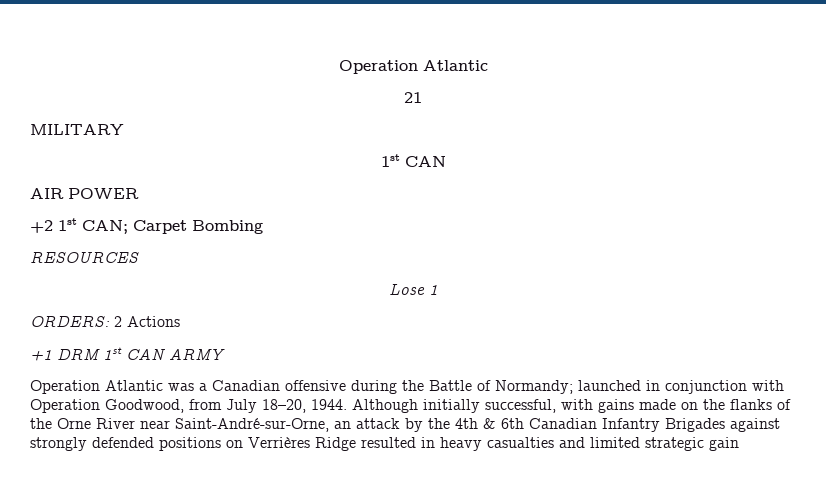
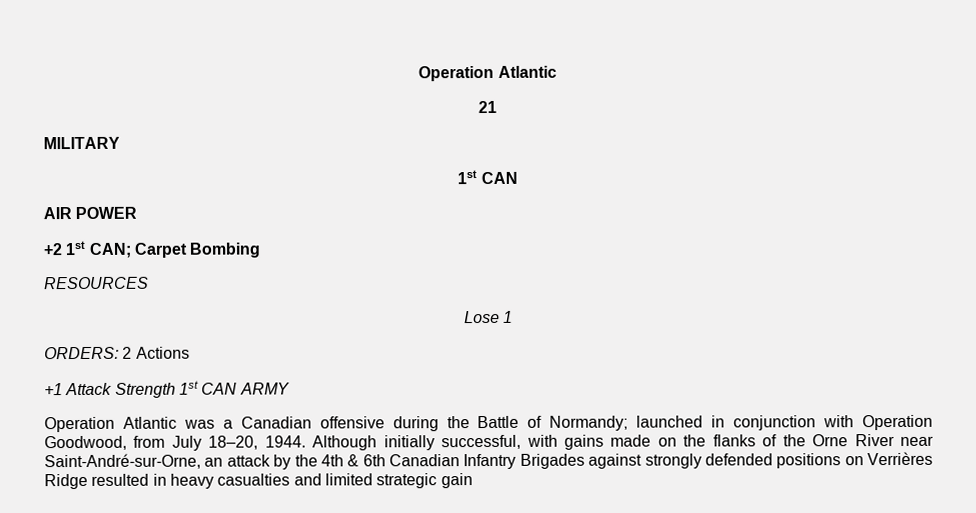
- +1 DRM 1st CAN ARMY
+ +1 Attack Strength 1st CAN ARMY

